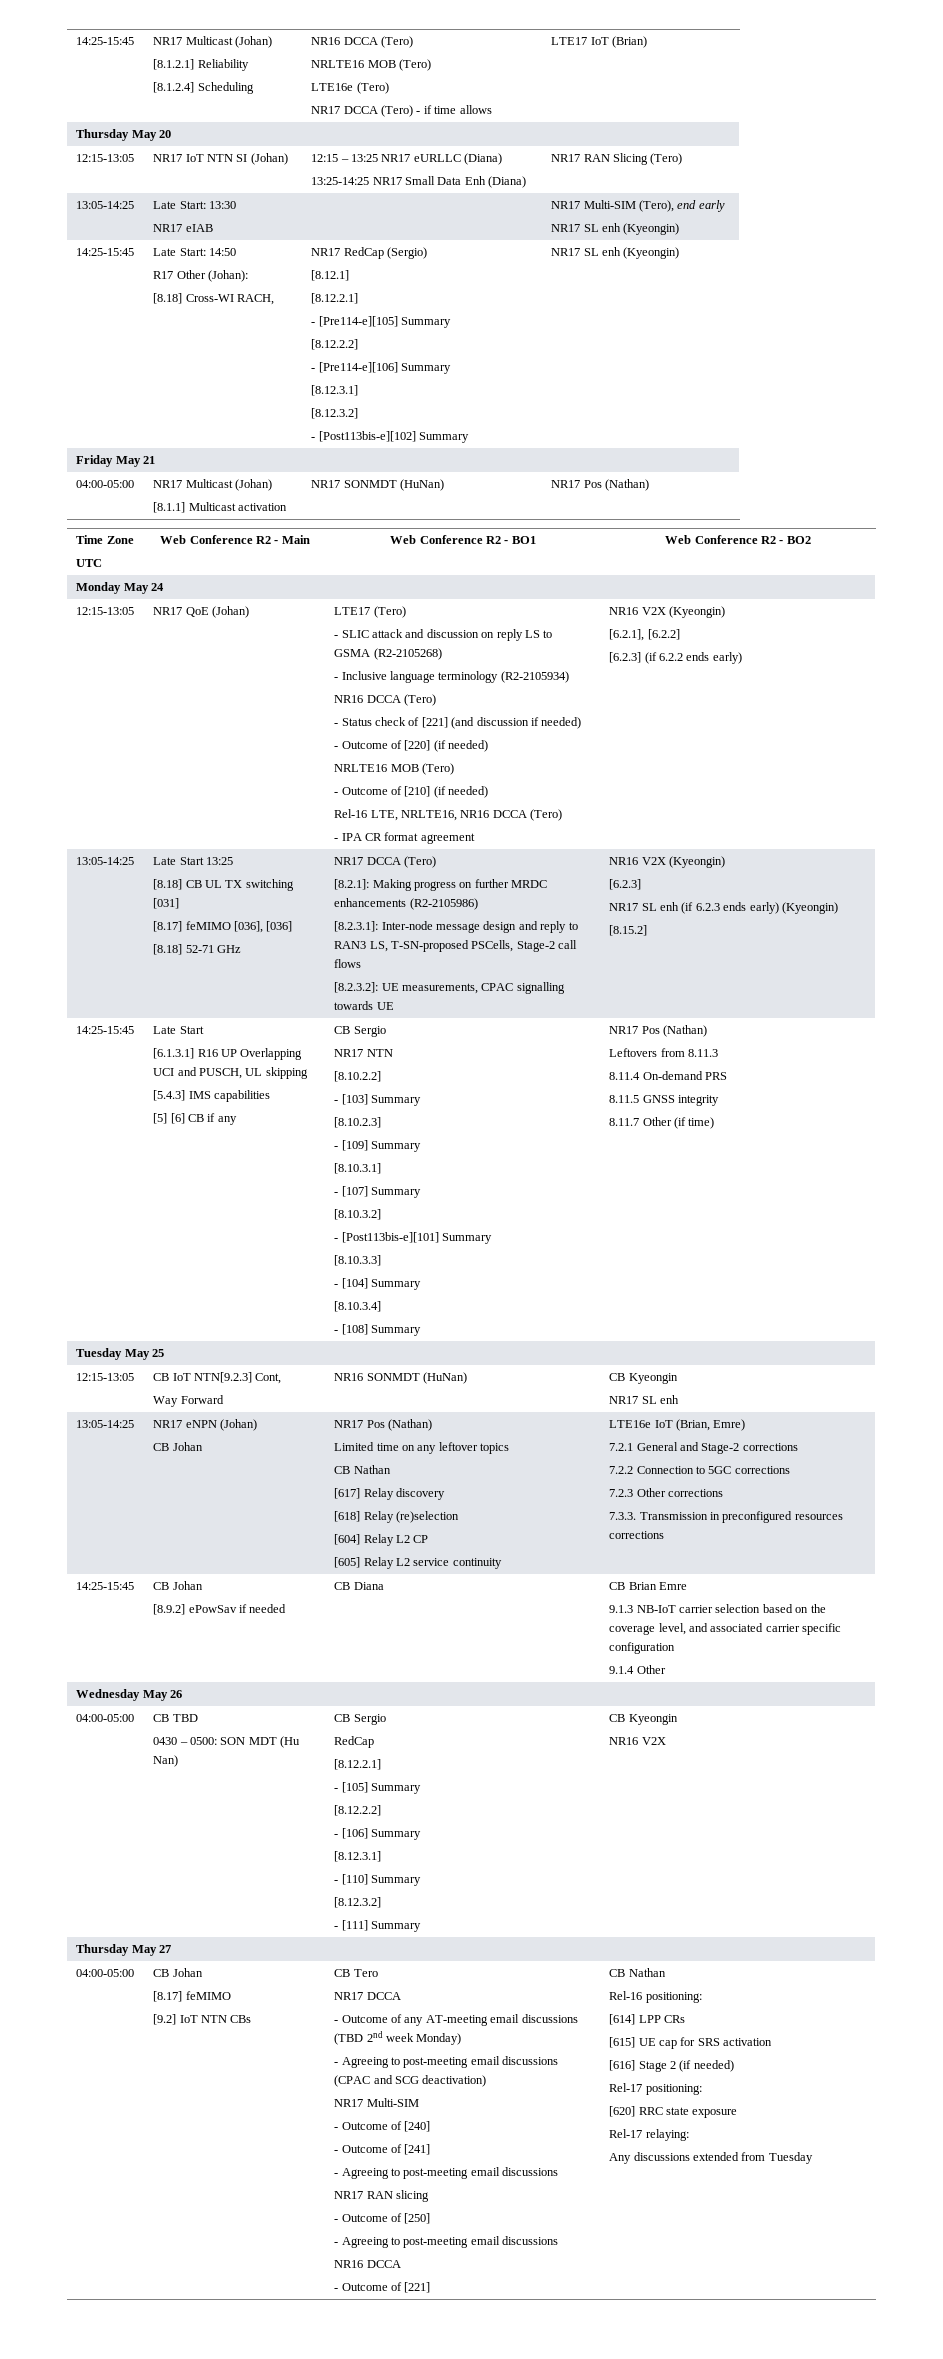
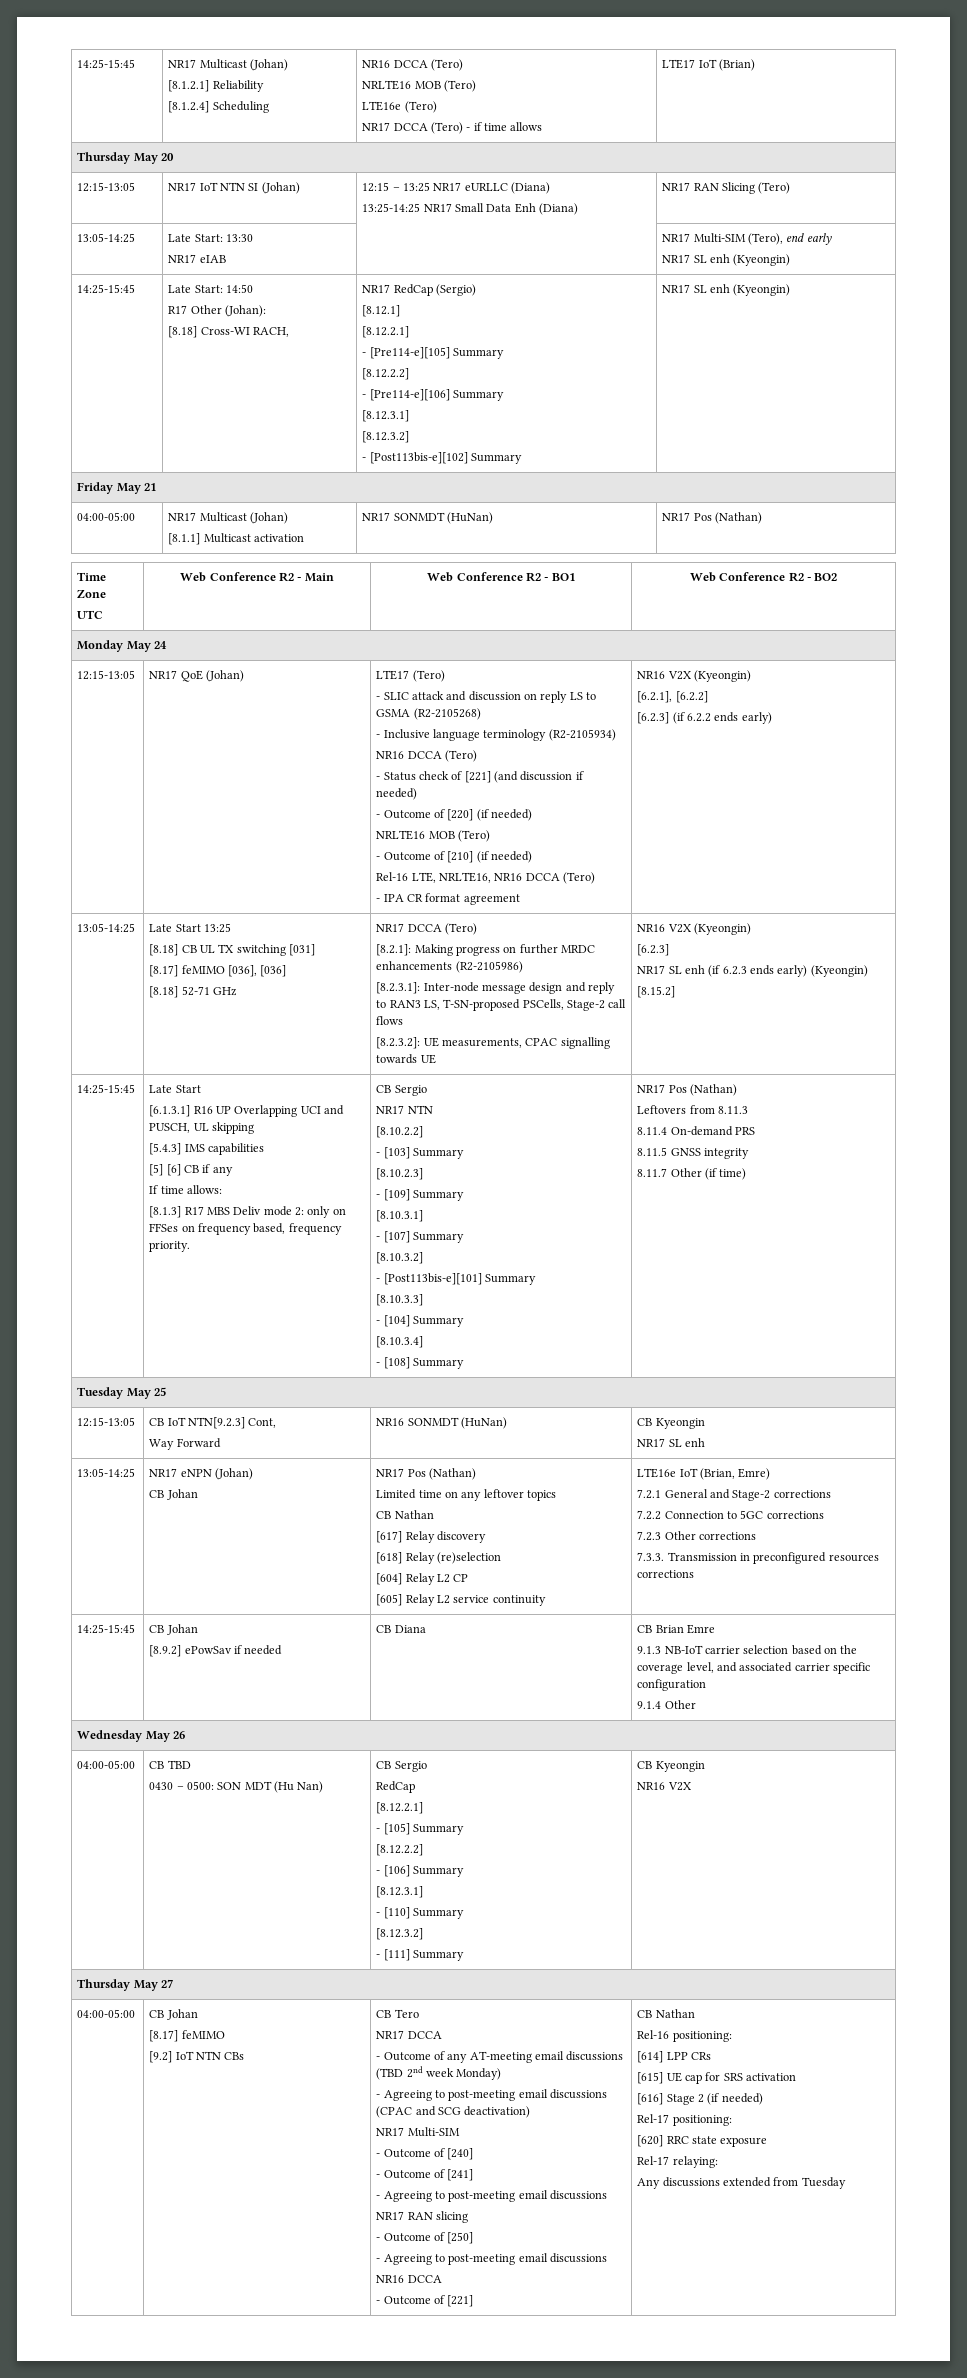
+ If time allows:
+ [8.1.3] R17 MBS Deliv mode 2: only on FFSes on frequency based, frequency priority.

